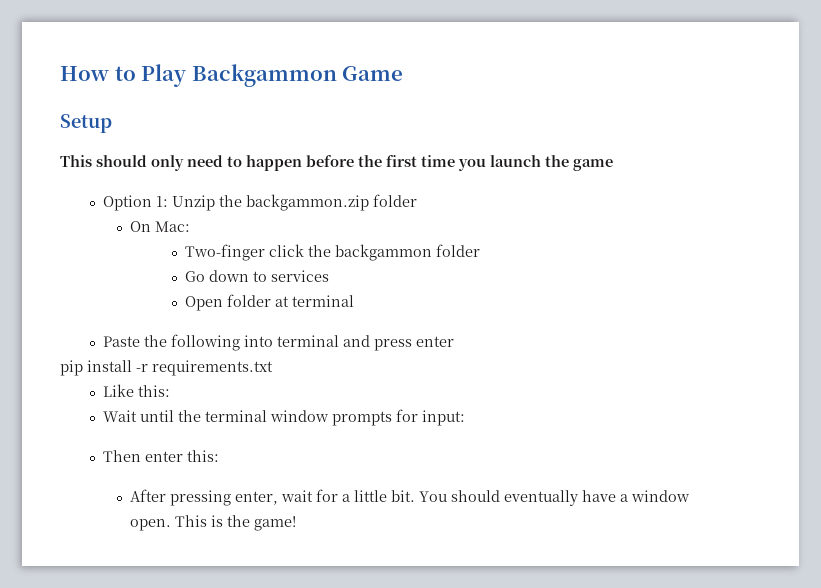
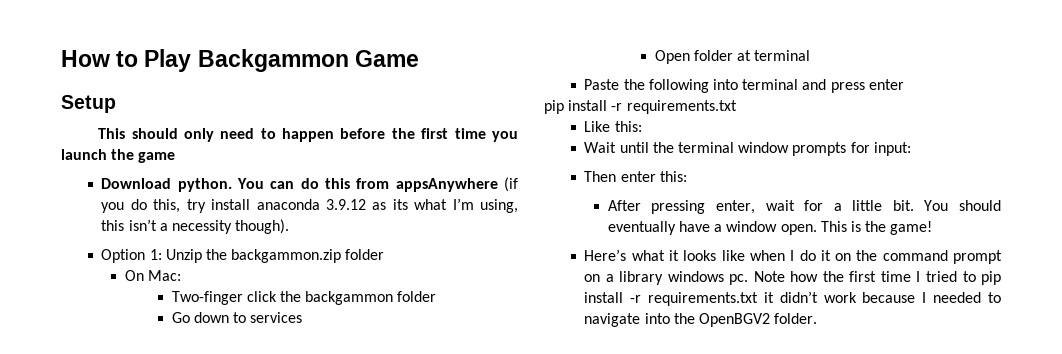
+ Download python. You can do this from appsAnywhere (if you do this, try install anaconda 3.9.12 as its what I’m using, this isn’t a necessity though).
+ Here’s what it looks like when I do it on the command prompt on a library windows pc. Note how the first time I tried to pip install -r requirements.txt it didn’t work because I needed to navigate into the OpenBGV2 folder.

